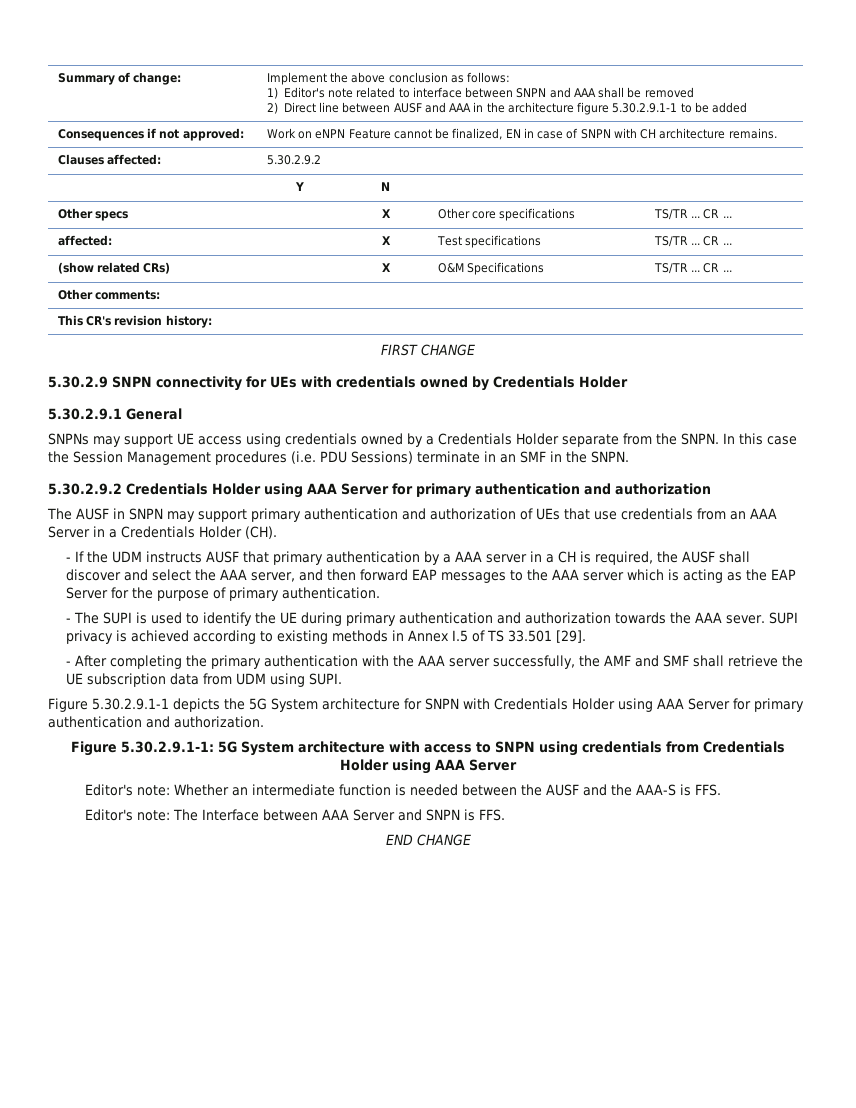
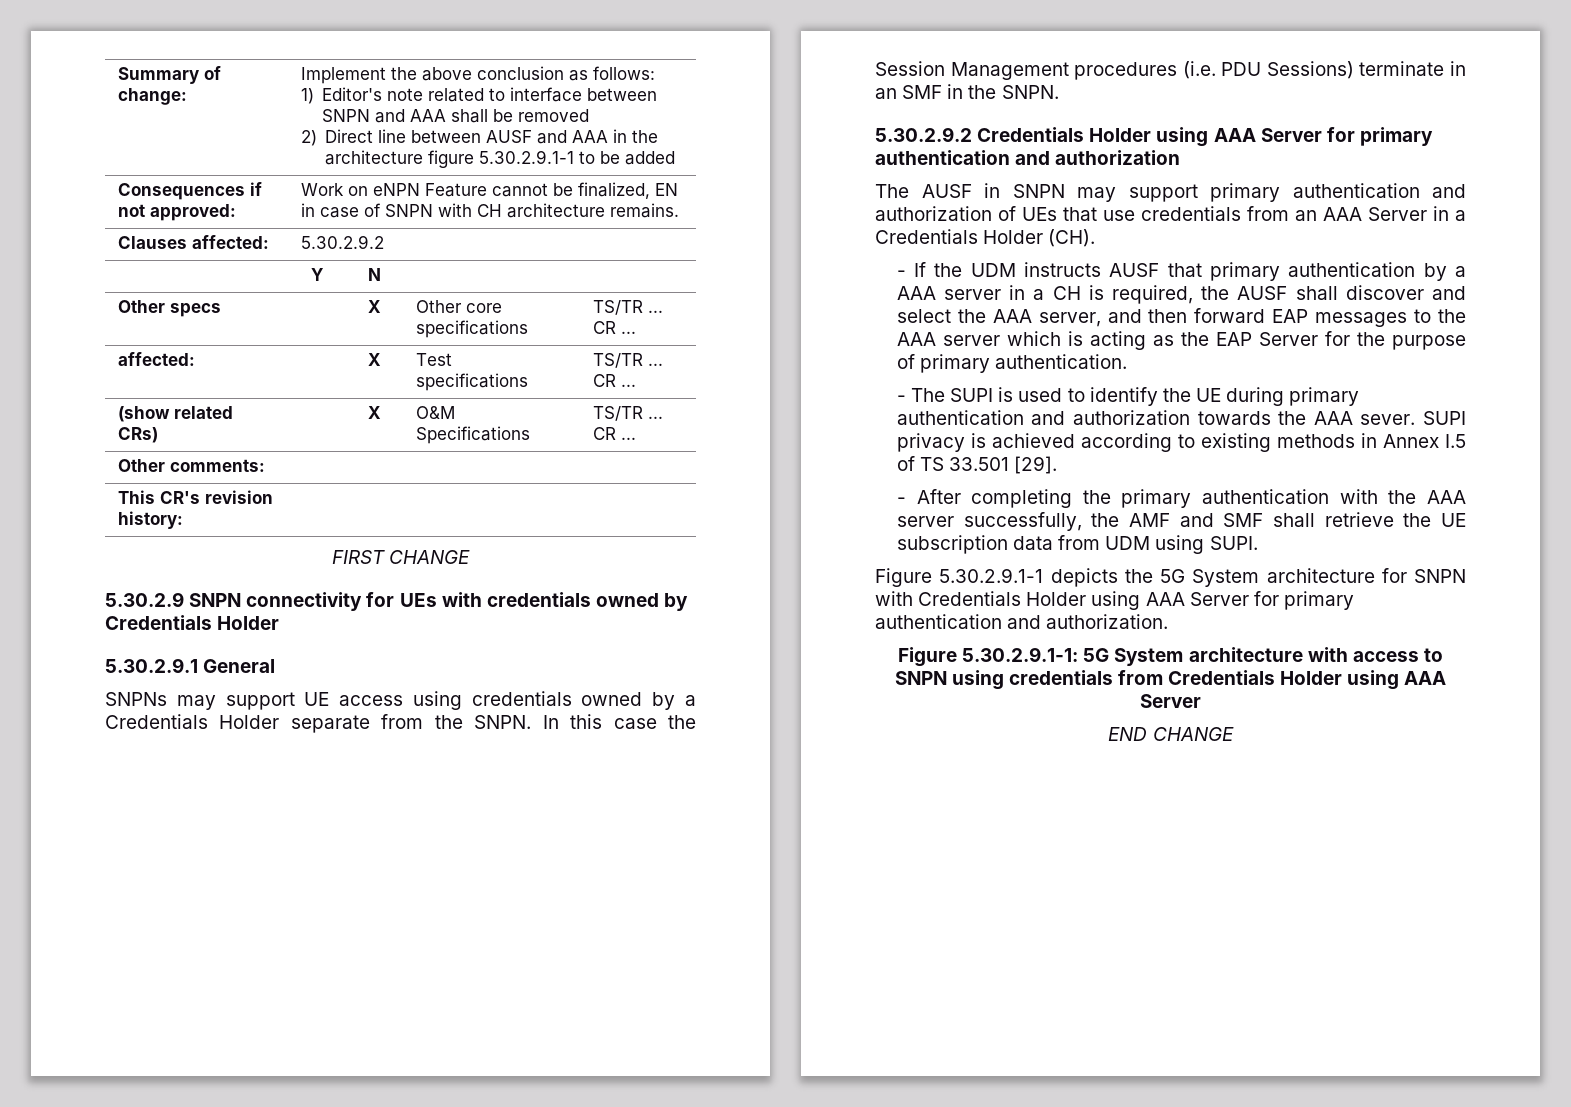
- Editor's note: Whether an intermediate function is needed between the AUSF and the AAA-S is FFS.
- Editor's note: The Interface between AAA Server and SNPN is FFS.

